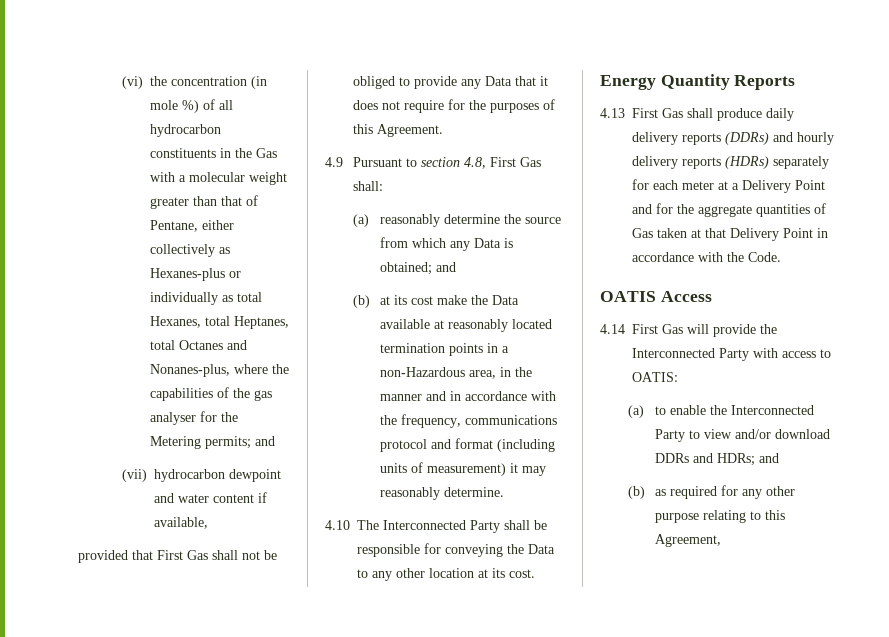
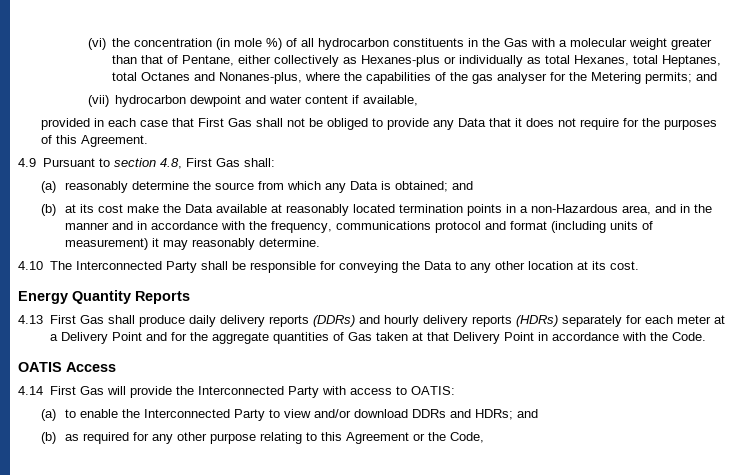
- provided that First Gas shall not be obliged to provide any Data that it does not require for the purposes of this Agreement.
+ provided in each case that First Gas shall not be obliged to provide any Data that it does not require for the purposes of this Agreement.
- (b) at its cost make the Data available at reasonably located termination points in a non-Hazardous area, in the manner and in accordance with the frequency, communications protocol and format (including units of measurement) it may reasonably determine.
+ (b) at its cost make the Data available at reasonably located termination points in a non-Hazardous area, and in the manner and in accordance with the frequency, communications protocol and format (including units of measurement) it may reasonably determine.
- (b) as required for any other purpose relating to this Agreement,
+ (b) as required for any other purpose relating to this Agreement or the Code,

